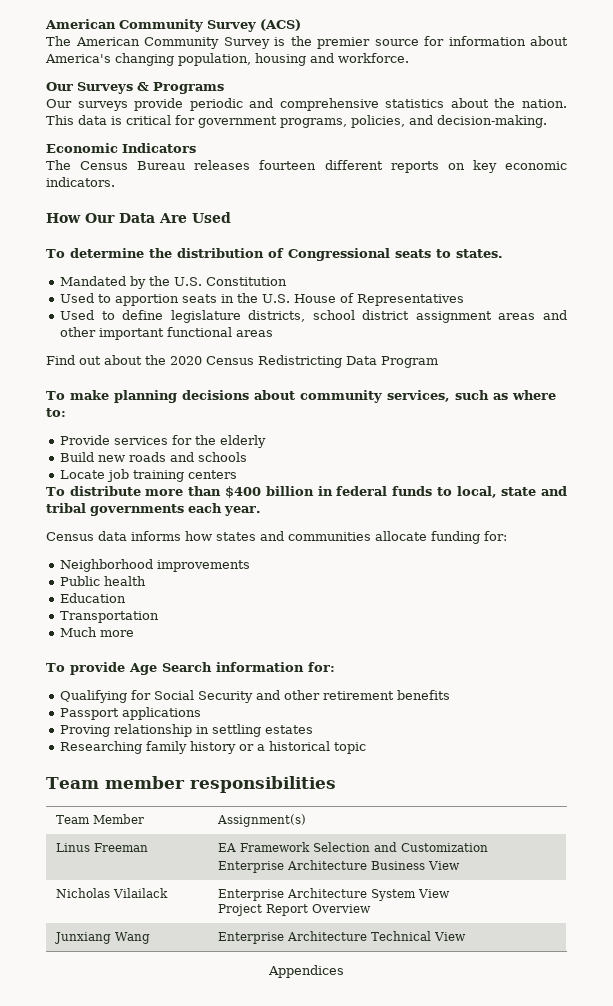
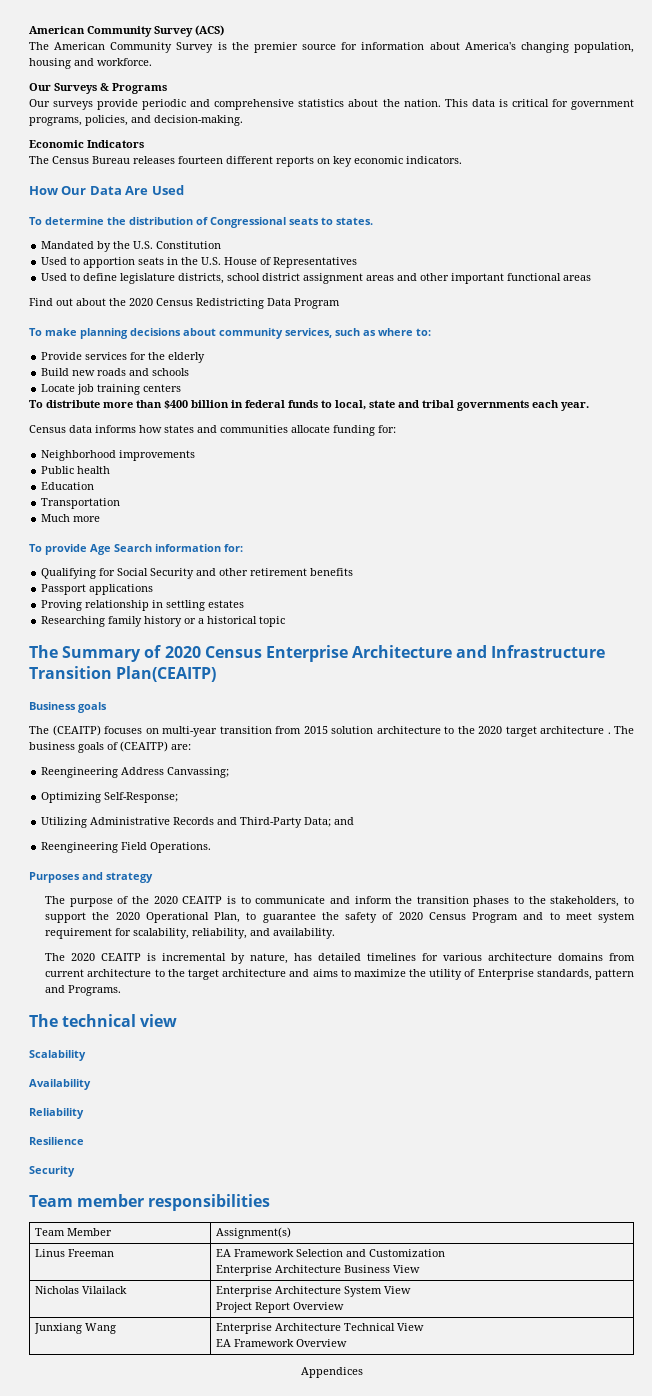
+ The Summary of 2020 Census Enterprise Architecture and Infrastructure Transition Plan(CEAITP)
+ Business goals
+ The (CEAITP) focuses on multi-year transition from 2015 solution architecture to the 2020 target architecture . The business goals of (CEAITP) are:
+ Reengineering Address Canvassing;
+ Optimizing Self-Response;
+ Utilizing Administrative Records and Third-Party Data; and
+ Reengineering Field Operations.
+ Purposes and strategy
+ The purpose of the 2020 CEAITP is to communicate and inform the transition phases to the stakeholders, to support the 2020 Operational Plan, to guarantee the safety of 2020 Census Program and to meet system requirement for scalability, reliability, and availability.
+ The 2020 CEAITP is incremental by nature, has detailed timelines for various architecture domains from current architecture to the target architecture and aims to maximize the utility of Enterprise standards, pattern and Programs.
+ The technical view
+ Scalability
+ Availability
+ Reliability
+ Resilience
+ Security
  Junxiang Wang | Enterprise Architecture Technical View
+ EA Framework Overview

